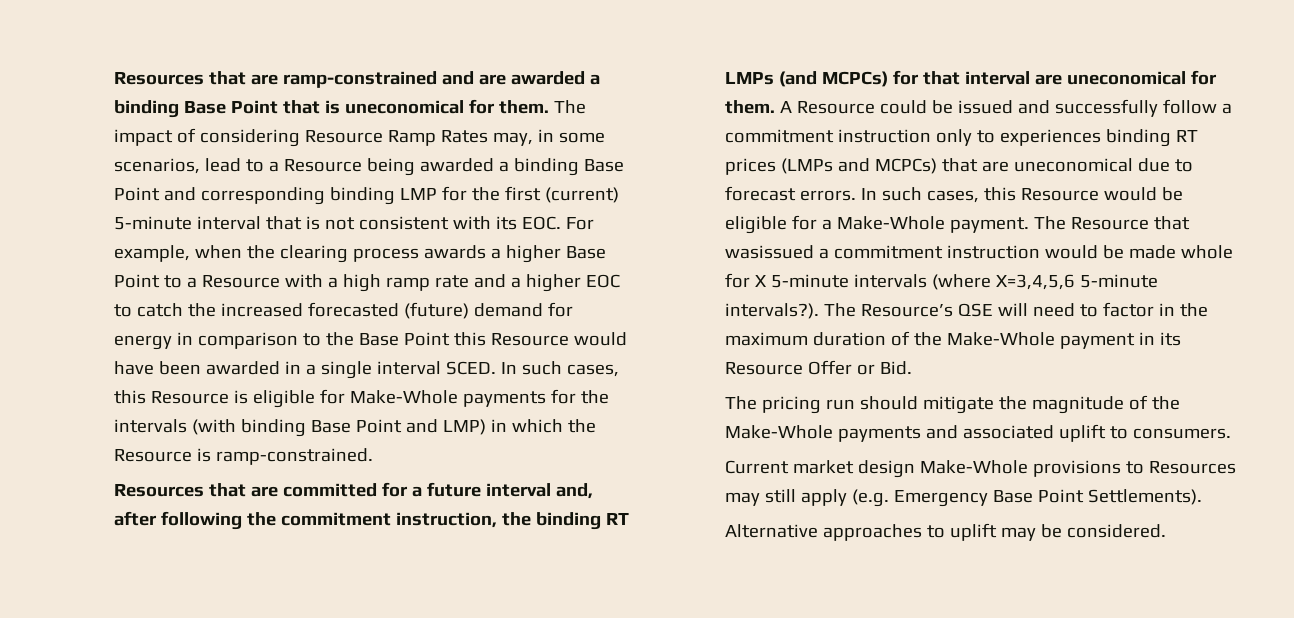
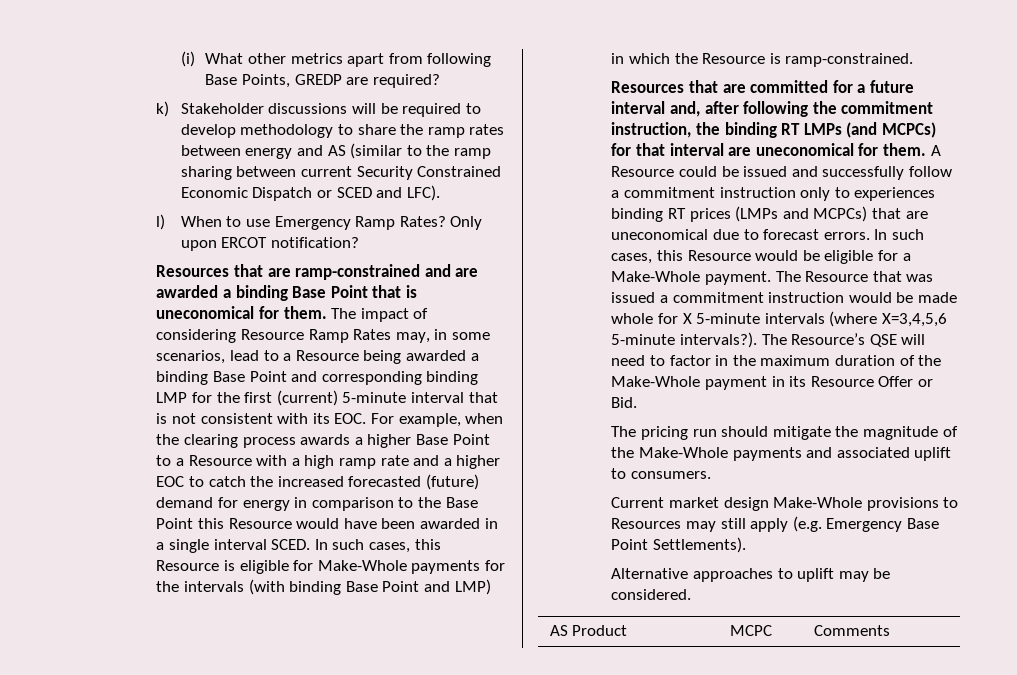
+ (i) What other metrics apart from following Base Points, GREDP are required?
+ k) Stakeholder discussions will be required to develop methodology to share the ramp rates between energy and AS (similar to the ramp sharing between current Security Constrained Economic Dispatch or SCED and LFC).
+ l) When to use Emergency Ramp Rates? Only upon ERCOT notification?
- The Resource that wasissued a commitment instruction would be made whole for X 5-minute intervals (where X=3,4,5,6 5-minute intervals?).
+ The Resource that was issued a commitment instruction would be made whole for X 5-minute intervals (where X=3,4,5,6 5-minute intervals?).
+ AS Product | MCPC | Comments

